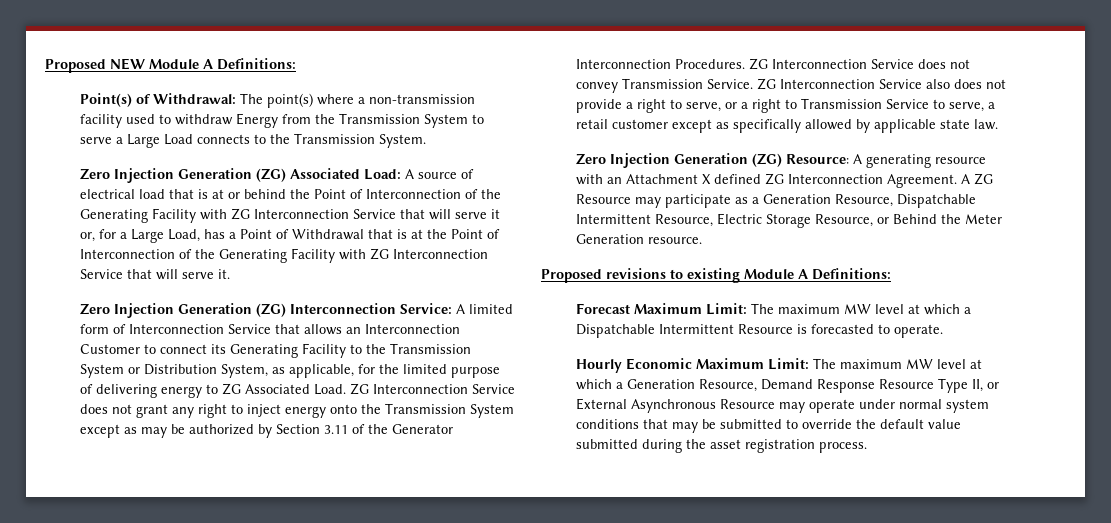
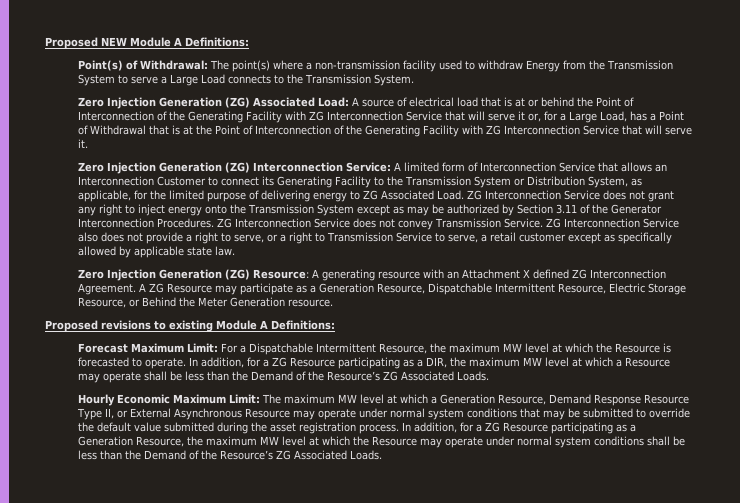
- Forecast Maximum Limit: The maximum MW level at which a Dispatchable Intermittent Resource is forecasted to operate.
+ Forecast Maximum Limit: For a Dispatchable Intermittent Resource, the maximum MW level at which the Resource is forecasted to operate. In addition, for a ZG Resource participating as a DIR, the maximum MW level at which a Resource may operate shall be less than the Demand of the Resource’s ZG Associated Loads.
+ In addition, for a ZG Resource participating as a Generation Resource, the maximum MW level at which the Resource may operate under normal system conditions shall be less than the Demand of the Resource’s ZG Associated Loads.

